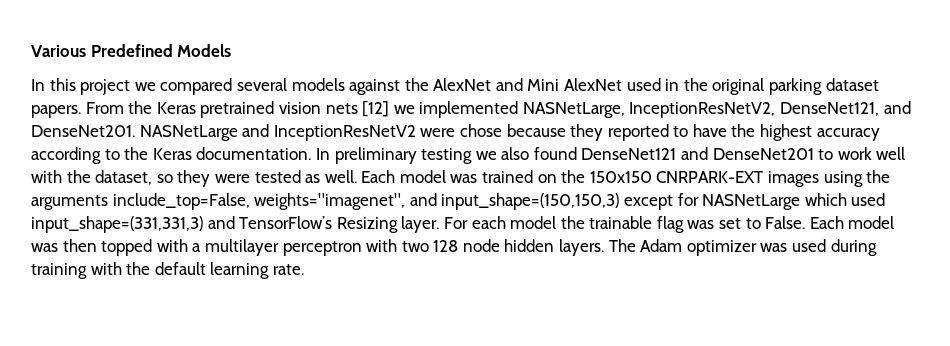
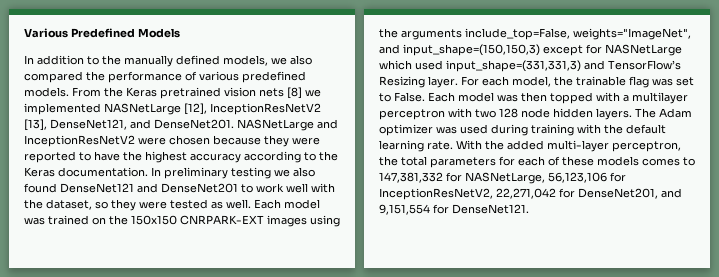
- In this project we compared several models against the AlexNet and Mini AlexNet used in the original parking dataset papers.
+ In addition to the manually defined models, we also compared the performance of various predefined models.
- From the Keras pretrained vision nets [12] we implemented NASNetLarge, InceptionResNetV2, DenseNet121, and DenseNet201.
+ From the Keras pretrained vision nets [8] we implemented NASNetLarge [12], InceptionResNetV2 [13], DenseNet121, and DenseNet201.
- NASNetLarge and InceptionResNetV2 were chose because they reported to have the highest accuracy according to the Keras documentation.
+ NASNetLarge and InceptionResNetV2 were chosen because they were reported to have the highest accuracy according to the Keras documentation.
- Each model was trained on the 150x150 CNRPARK-EXT images using the arguments include_top=False, weights="imagenet", and input_shape=(150,150,3) except for NASNetLarge which used input_shape=(331,331,3) and TensorFlow’s Resizing layer.
+ Each model was trained on the 150x150 CNRPARK-EXT images using the arguments include_top=False, weights="ImageNet", and input_shape=(150,150,3) except for NASNetLarge which used input_shape=(331,331,3) and TensorFlow’s Resizing layer.
- For each model the trainable flag was set to False.
+ For each model, the trainable flag was set to False.
+ With the added multi-layer perceptron, the total parameters for each of these models comes to 147,381,332 for NASNetLarge, 56,123,106 for InceptionResNetV2, 22,271,042 for DenseNet201, and 9,151,554 for DenseNet121.

